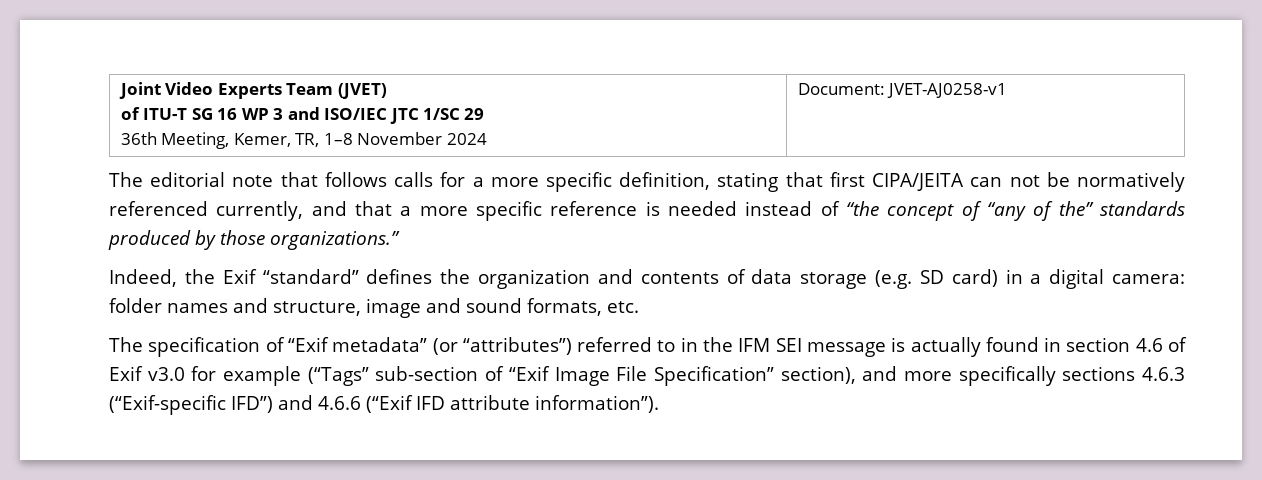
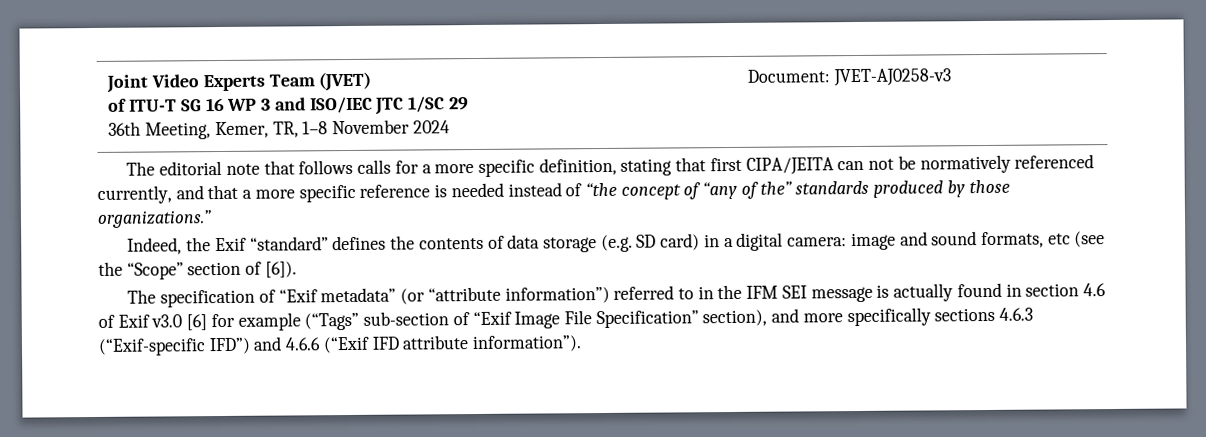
  Joint Video Experts Team (JVET)
  of ITU-T SG 16 WP 3 and ISO/IEC JTC 1/SC 29
- 36th Meeting, Kemer, TR, 1–8 November 2024 | Document: JVET-AJ0258-v1
+ 36th Meeting, Kemer, TR, 1–8 November 2024 | Document: JVET-AJ0258-v3
- Indeed, the Exif “standard” defines the organization and contents of data storage (e.g. SD card) in a digital camera: folder names and structure, image and sound formats, etc.
+ Indeed, the Exif “standard” defines the contents of data storage (e.g. SD card) in a digital camera: image and sound formats, etc (see the “Scope” section of [6]).
- The specification of “Exif metadata” (or “attributes”) referred to in the IFM SEI message is actually found in section 4.6 of Exif v3.0 for example (“Tags” sub-section of “Exif Image File Specification” section), and more specifically sections 4.6.3 (“Exif-specific IFD”) and 4.6.6 (“Exif IFD attribute information”).
+ The specification of “Exif metadata” (or “attribute information”) referred to in the IFM SEI message is actually found in section 4.6 of Exif v3.0 [6] for example (“Tags” sub-section of “Exif Image File Specification” section), and more specifically sections 4.6.3 (“Exif-specific IFD”) and 4.6.6 (“Exif IFD attribute information”).

